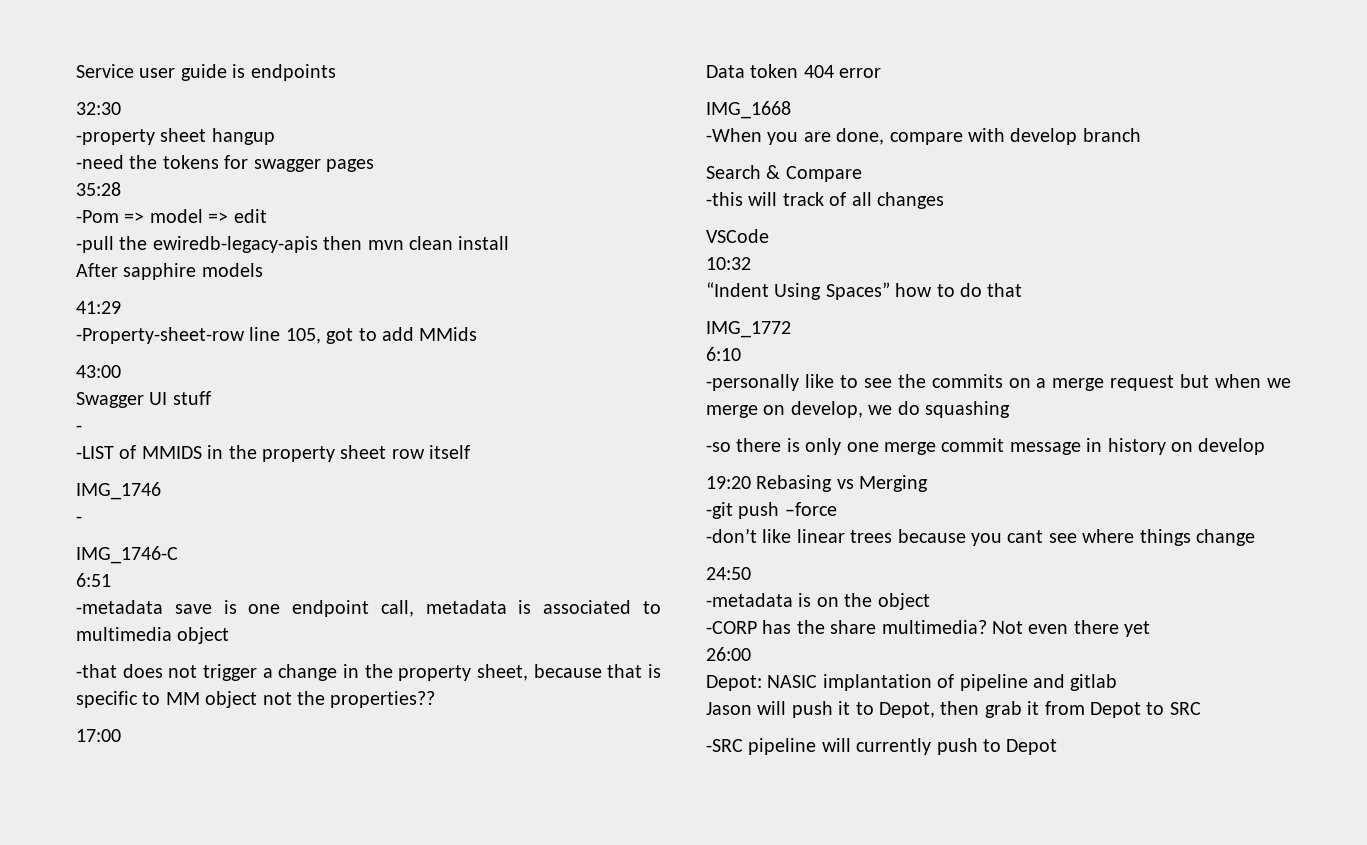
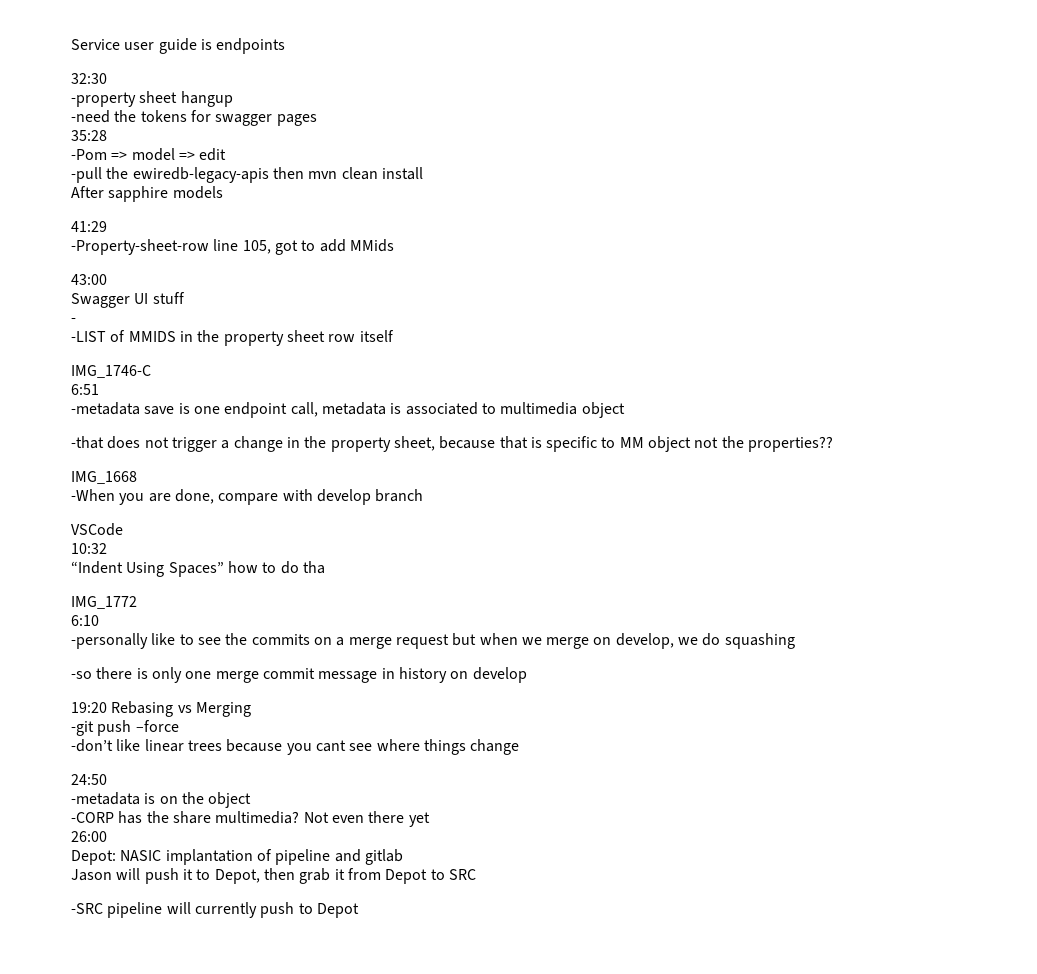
- IMG_1746
- -
- 17:00
- Data token 404 error
- Search & Compare
- -this will track of all changes
- “Indent Using Spaces” how to do that
+ “Indent Using Spaces” how to do tha

